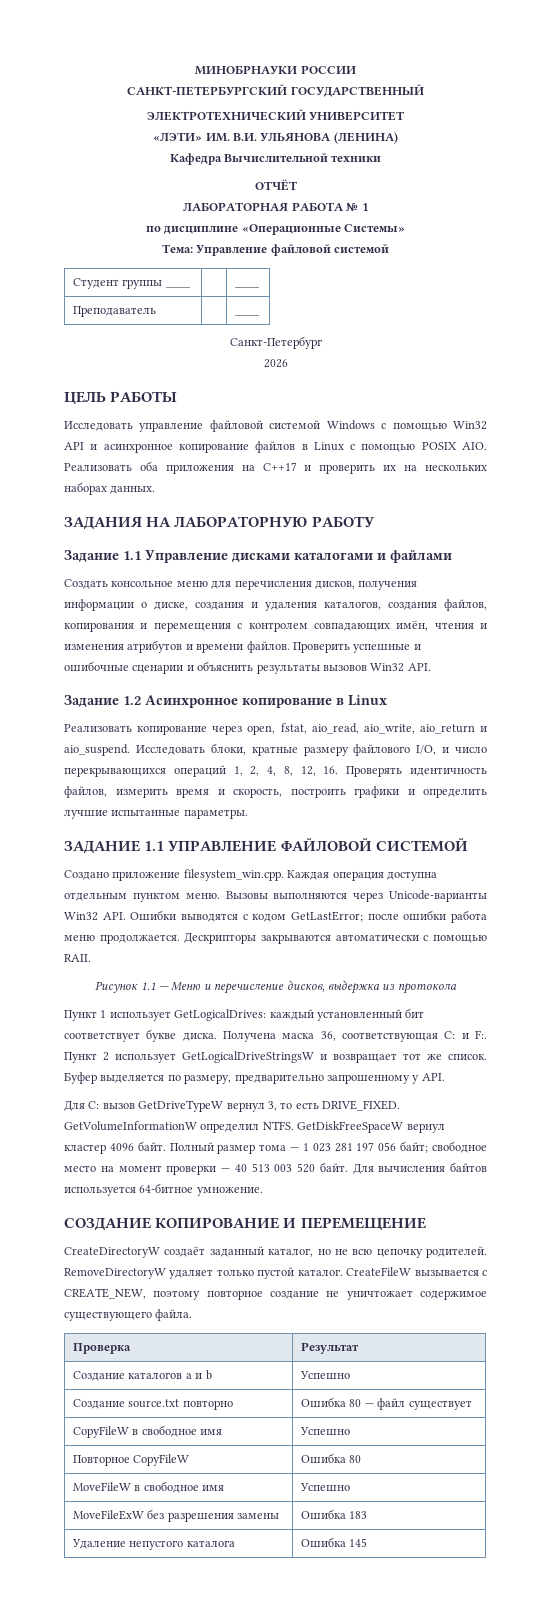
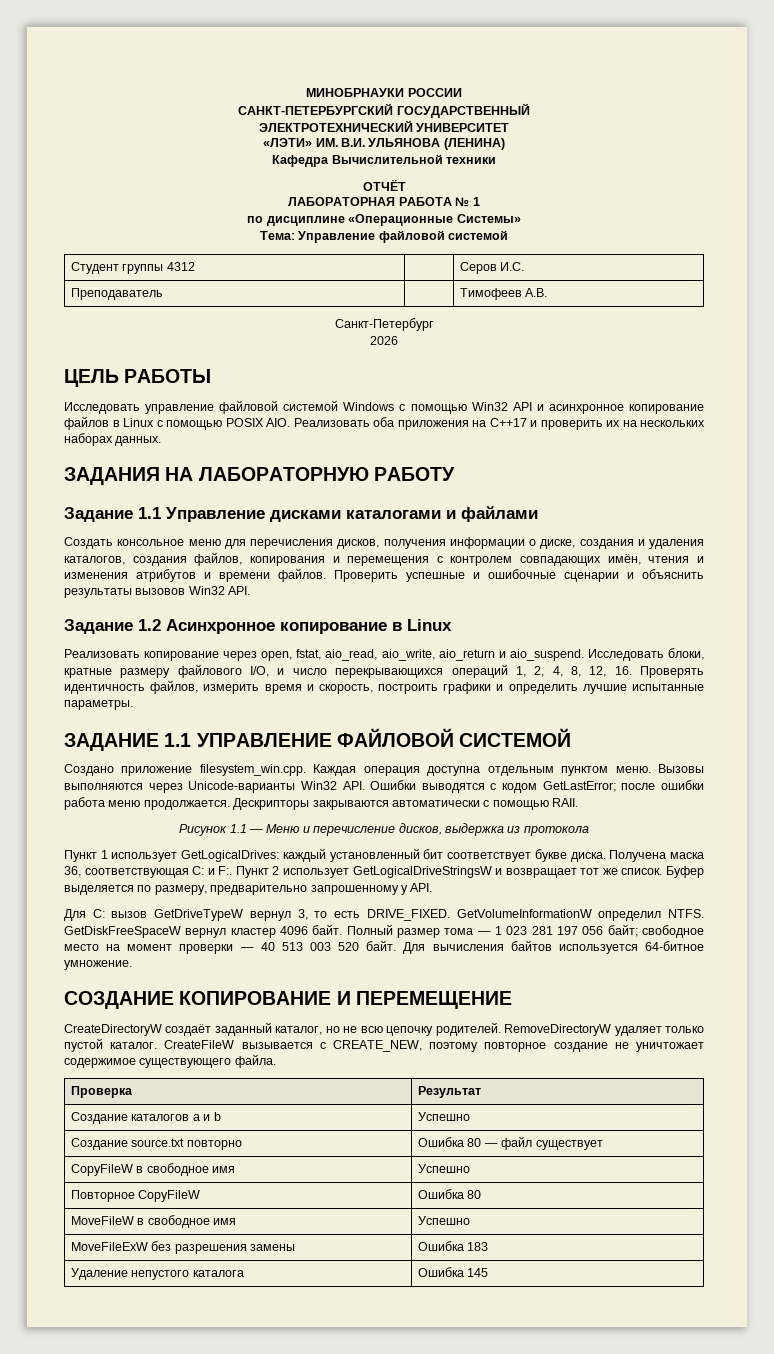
- Студент группы ____ | | ____
+ Студент группы 4312 | | Серов И.С.
- Преподаватель | | ____
+ Преподаватель | | Тимофеев А.В.

